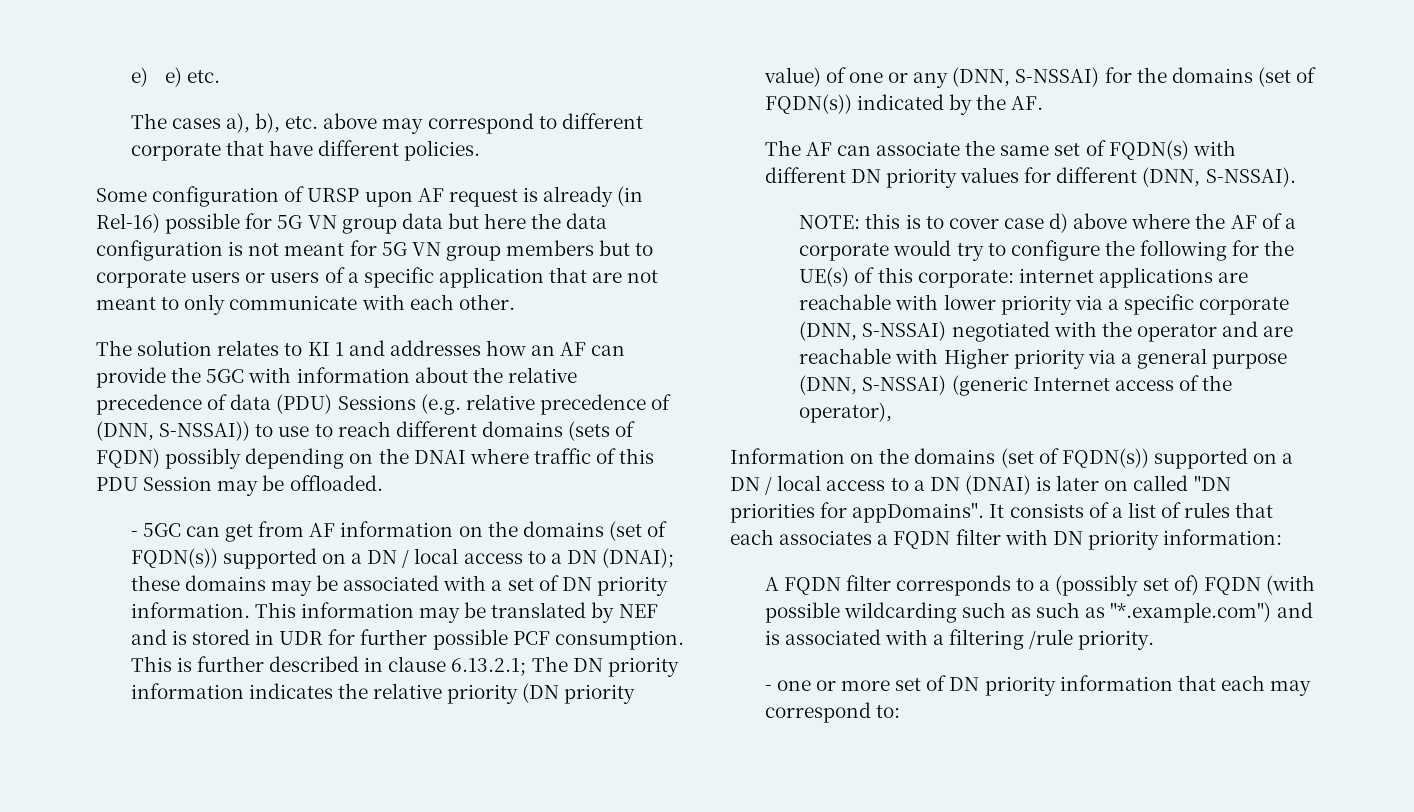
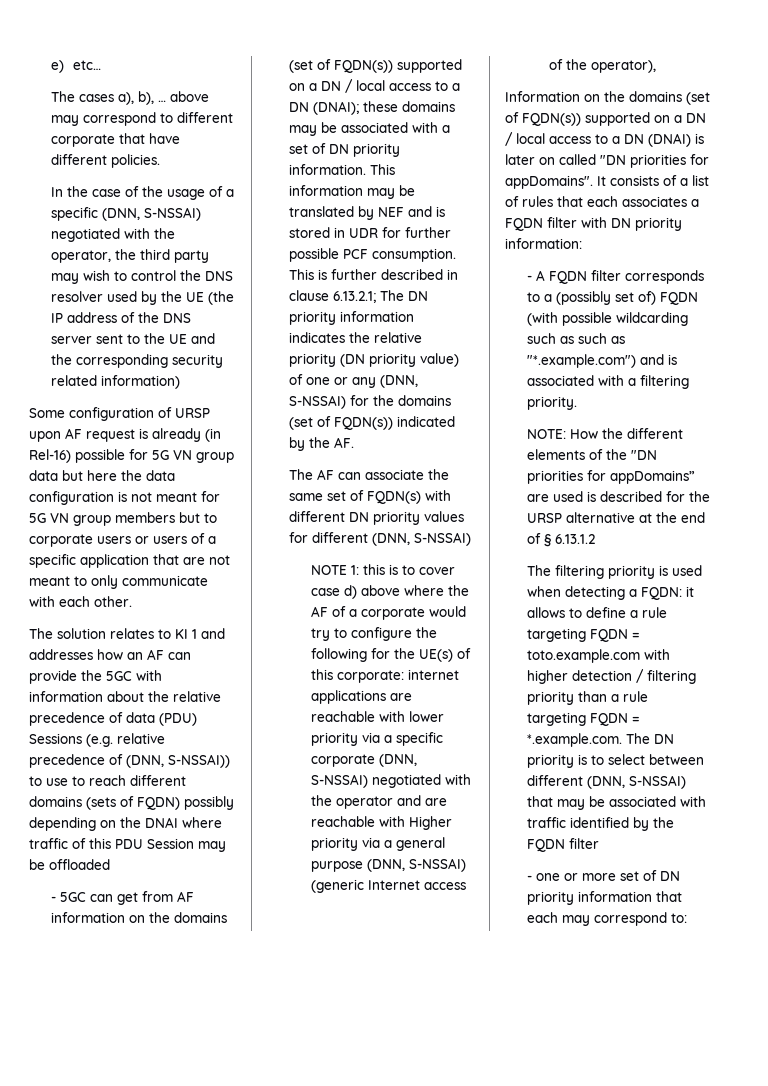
- e) e) etc.
+ e) etc…
- The cases a), b), etc. above may correspond to different corporate that have different policies.
+ The cases a), b), … above may correspond to different corporate that have different policies.
+ In the case of the usage of a specific (DNN, S-NSSAI) negotiated with the operator, the third party may wish to control the DNS resolver used by the UE (the IP address of the DNS server sent to the UE and the corresponding security related information)
- The solution relates to KI 1 and addresses how an AF can provide the 5GC with information about the relative precedence of data (PDU) Sessions (e.g. relative precedence of (DNN, S-NSSAI)) to use to reach different domains (sets of FQDN) possibly depending on the DNAI where traffic of this PDU Session may be offloaded.
+ The solution relates to KI 1 and addresses how an AF can provide the 5GC with information about the relative precedence of data (PDU) Sessions (e.g. relative precedence of (DNN, S-NSSAI)) to use to reach different domains (sets of FQDN) possibly depending on the DNAI where traffic of this PDU Session may be offloaded
- The AF can associate the same set of FQDN(s) with different DN priority values for different (DNN, S-NSSAI).
- NOTE:
+ The AF can associate the same set of FQDN(s) with different DN priority values for different (DNN, S-NSSAI)
+ NOTE 1:
- A FQDN filter corresponds to a (possibly set of) FQDN (with possible wildcarding such as such as "*.example.com") and is associated with a filtering /rule priority.
+ - A FQDN filter corresponds to a (possibly set of) FQDN (with possible wildcarding such as such as "*.example.com") and is associated with a filtering priority.
+ NOTE: How the different elements of the "DN priorities for appDomains” are used is described for the URSP alternative at the end of § 6.13.1.2
+ The filtering priority is used when detecting a FQDN: it allows to define a rule targeting FQDN = toto.example.com with higher detection / filtering priority than a rule targeting FQDN = *.example.com. The DN priority is to select between different (DNN, S-NSSAI) that may be associated with traffic identified by the FQDN filter

